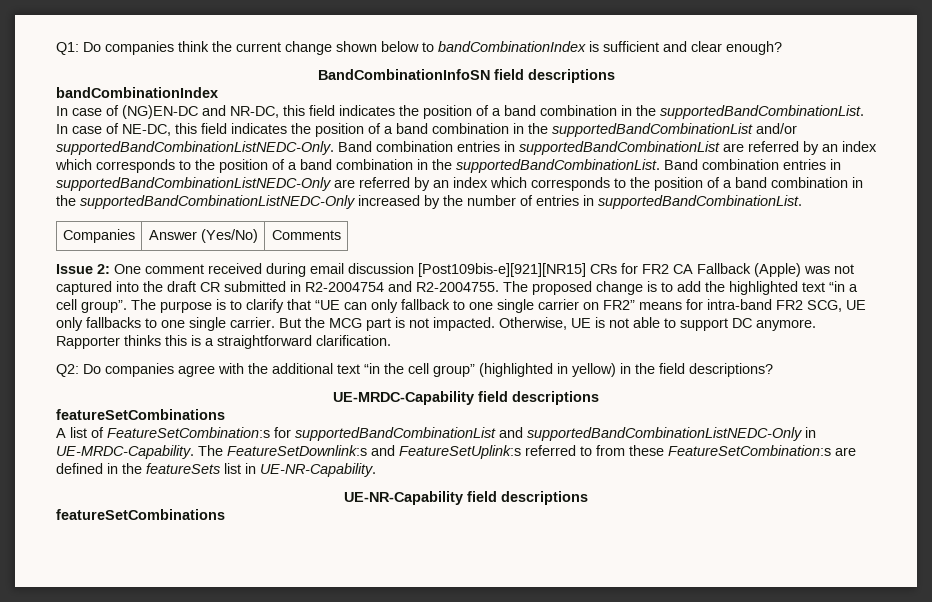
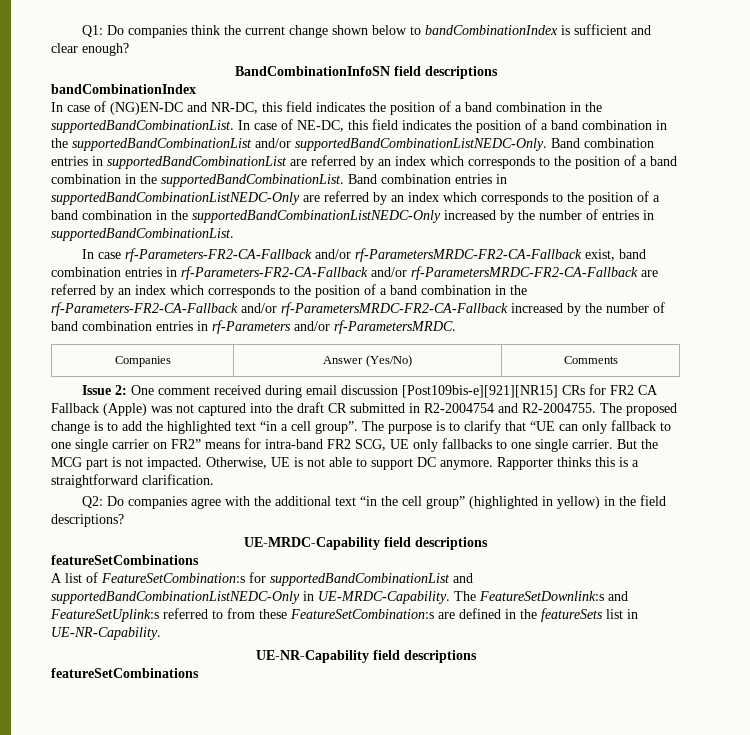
+ In case rf-Parameters-FR2-CA-Fallback and/or rf-ParametersMRDC-FR2-CA-Fallback exist, band combination entries in rf-Parameters-FR2-CA-Fallback and/or rf-ParametersMRDC-FR2-CA-Fallback are referred by an index which corresponds to the position of a band combination in the rf-Parameters-FR2-CA-Fallback and/or rf-ParametersMRDC-FR2-CA-Fallback increased by the number of band combination entries in rf-Parameters and/or rf-ParametersMRDC.

